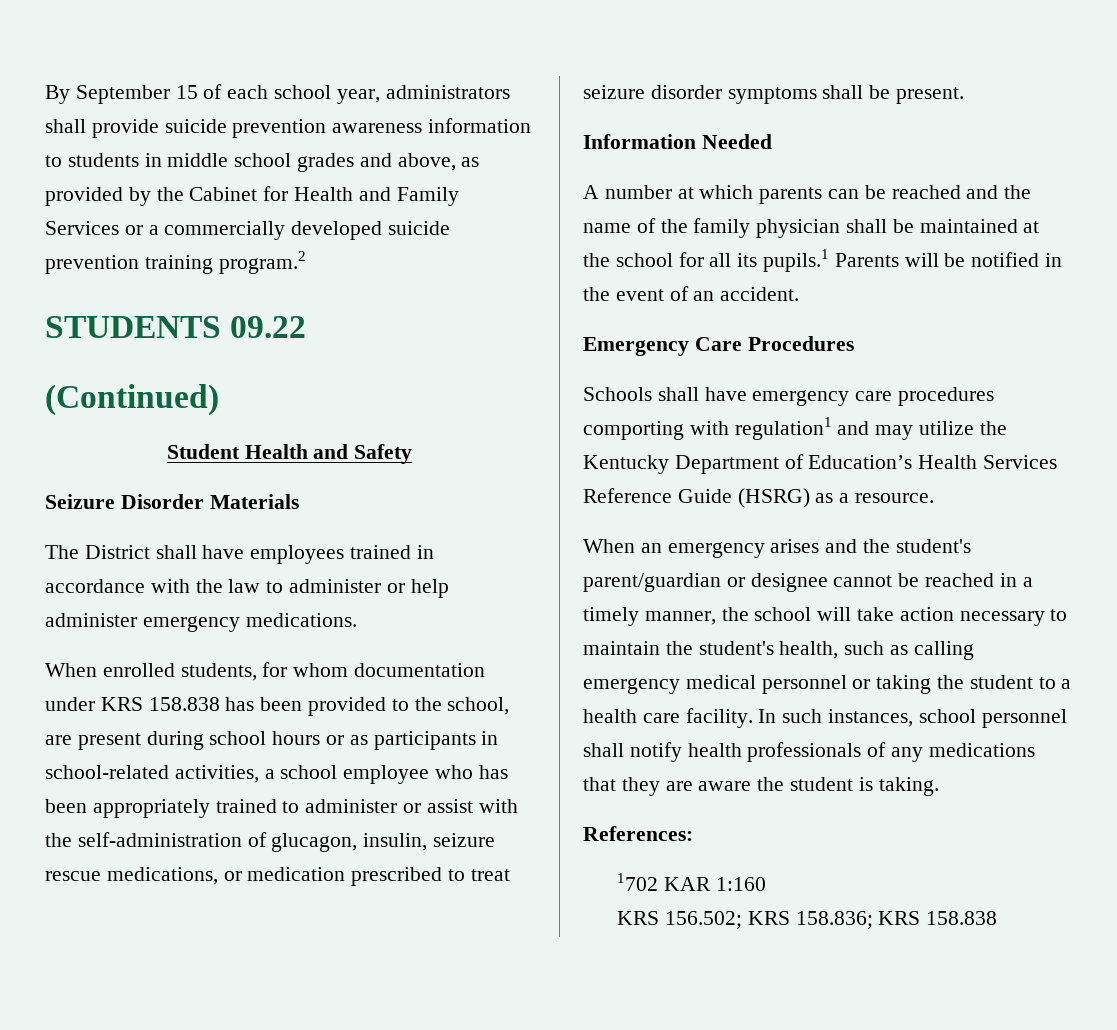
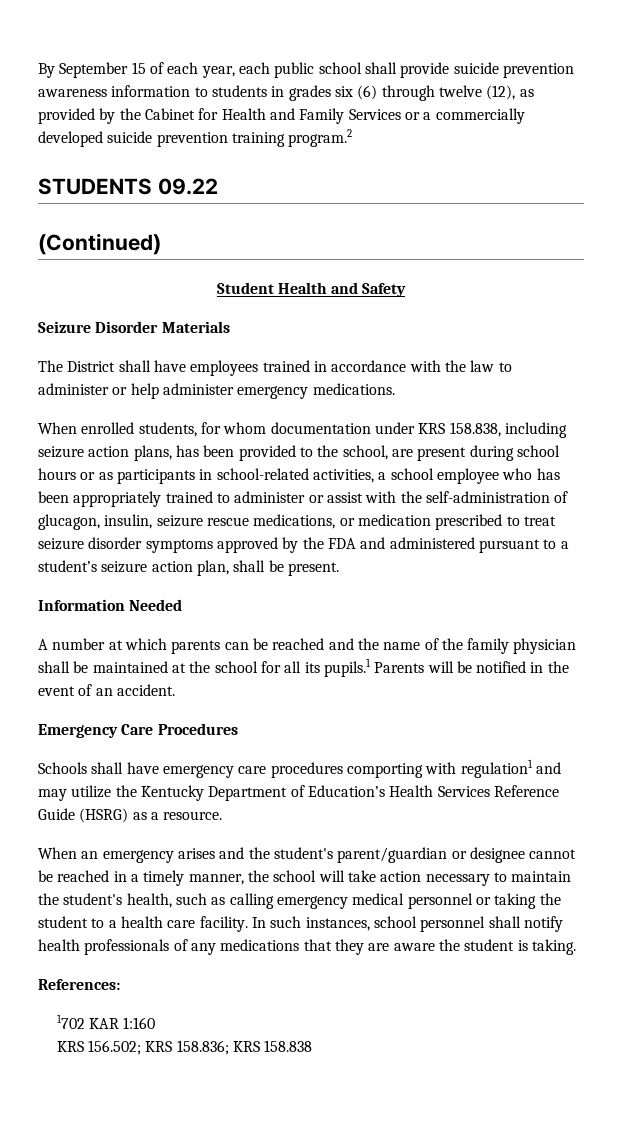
- By September 15 of each school year, administrators shall provide suicide prevention awareness information to students in middle school grades and above, as provided by the Cabinet for Health and Family Services or a commercially developed suicide prevention training program.2
+ By September 15 of each year, each public school shall provide suicide prevention awareness information to students in grades six (6) through twelve (12), as provided by the Cabinet for Health and Family Services or a commercially developed suicide prevention training program.2
- When enrolled students, for whom documentation under KRS 158.838 has been provided to the school, are present during school hours or as participants in school-related activities, a school employee who has been appropriately trained to administer or assist with the self-administration of glucagon, insulin, seizure rescue medications, or medication prescribed to treat seizure disorder symptoms shall be present.
+ When enrolled students, for whom documentation under KRS 158.838, including seizure action plans, has been provided to the school, are present during school hours or as participants in school-related activities, a school employee who has been appropriately trained to administer or assist with the self-administration of glucagon, insulin, seizure rescue medications, or medication prescribed to treat seizure disorder symptoms approved by the FDA and administered pursuant to a student’s seizure action plan, shall be present.

